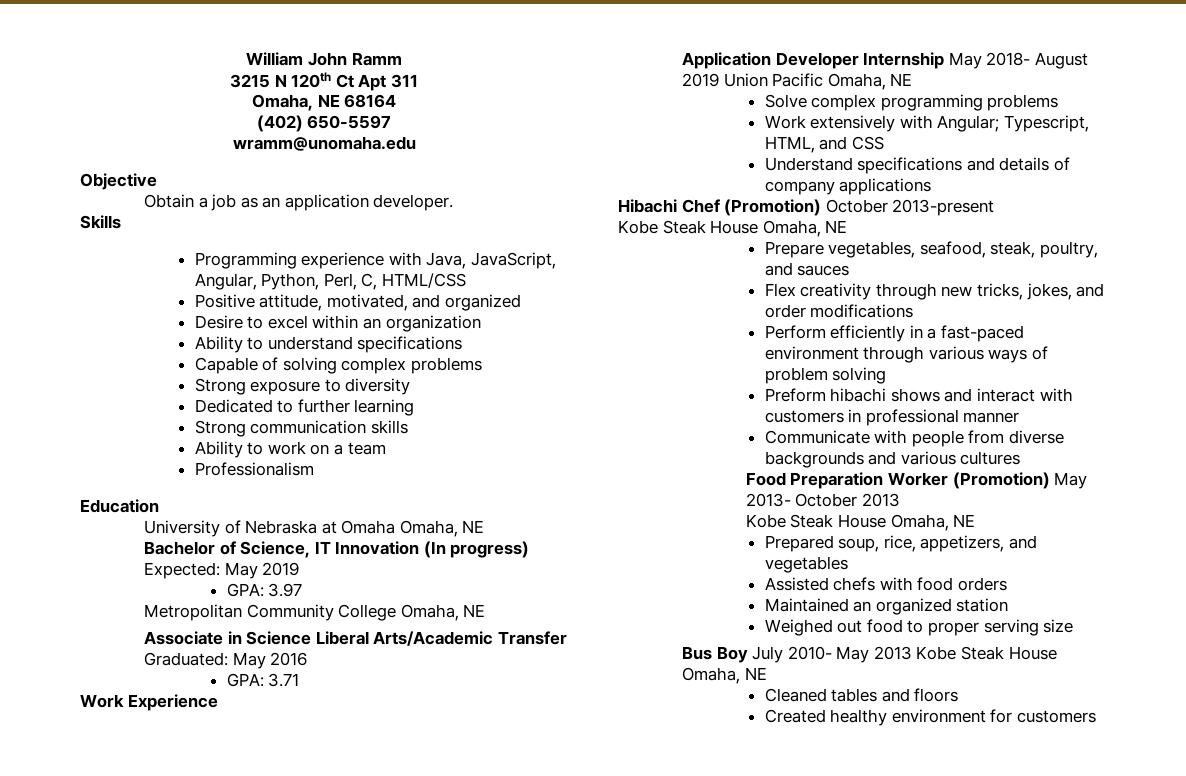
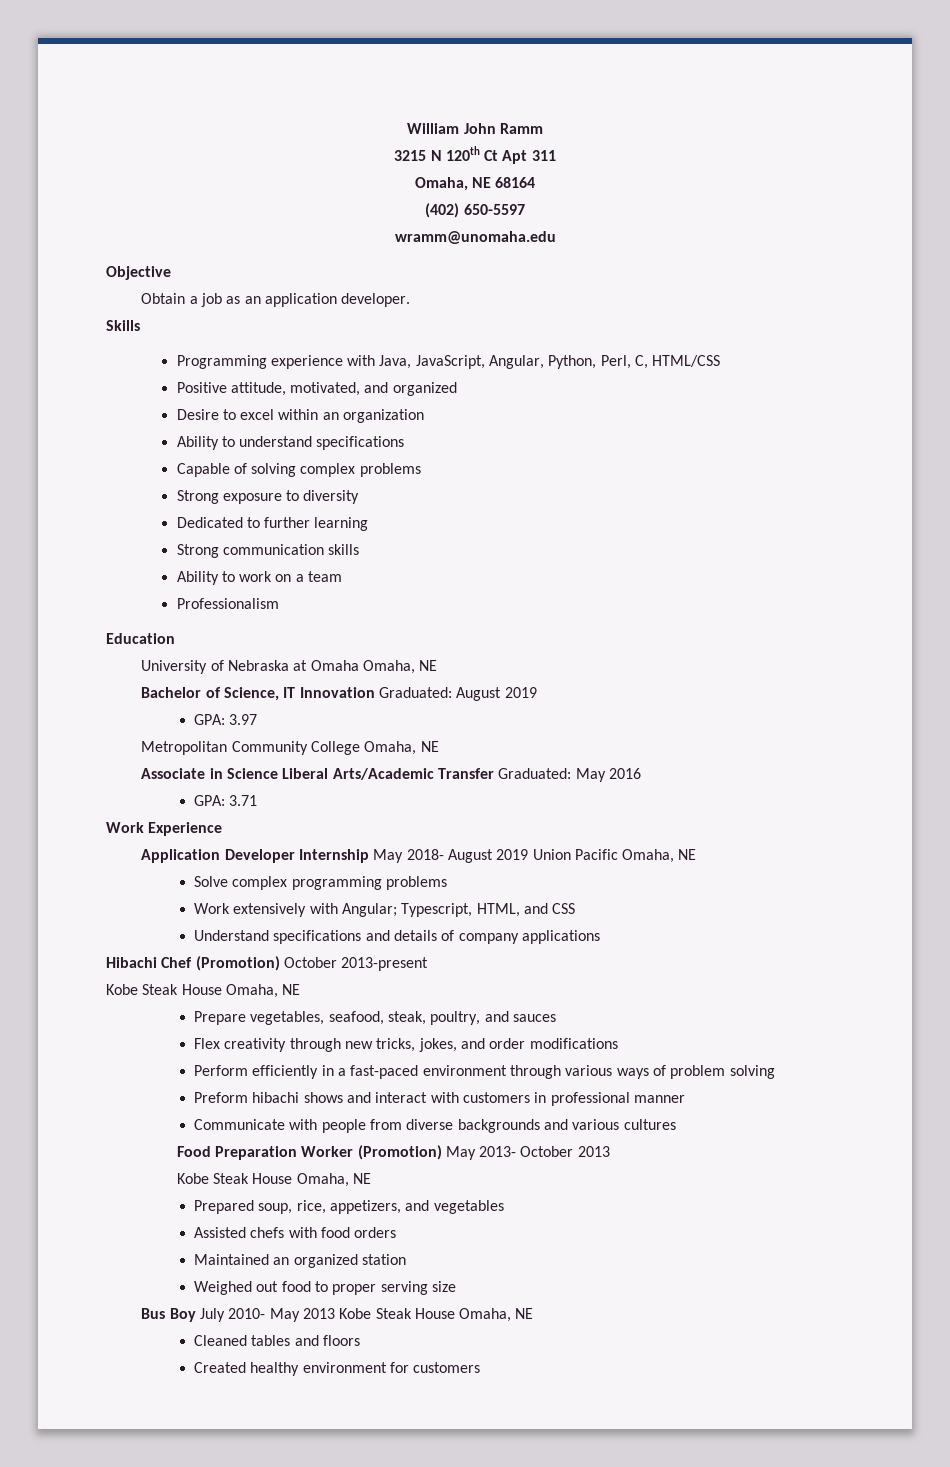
- Bachelor of Science, IT Innovation (In progress) Expected: May 2019
+ Bachelor of Science, IT Innovation Graduated: August 2019

